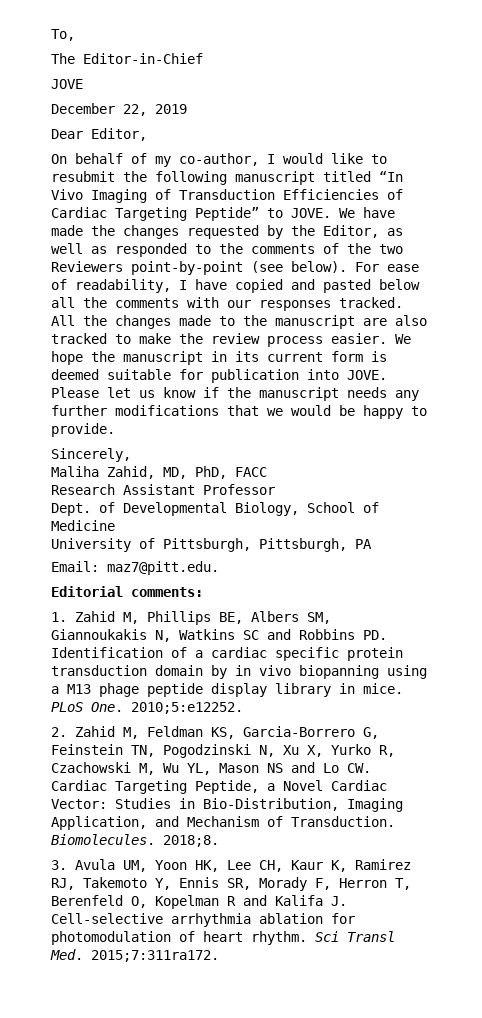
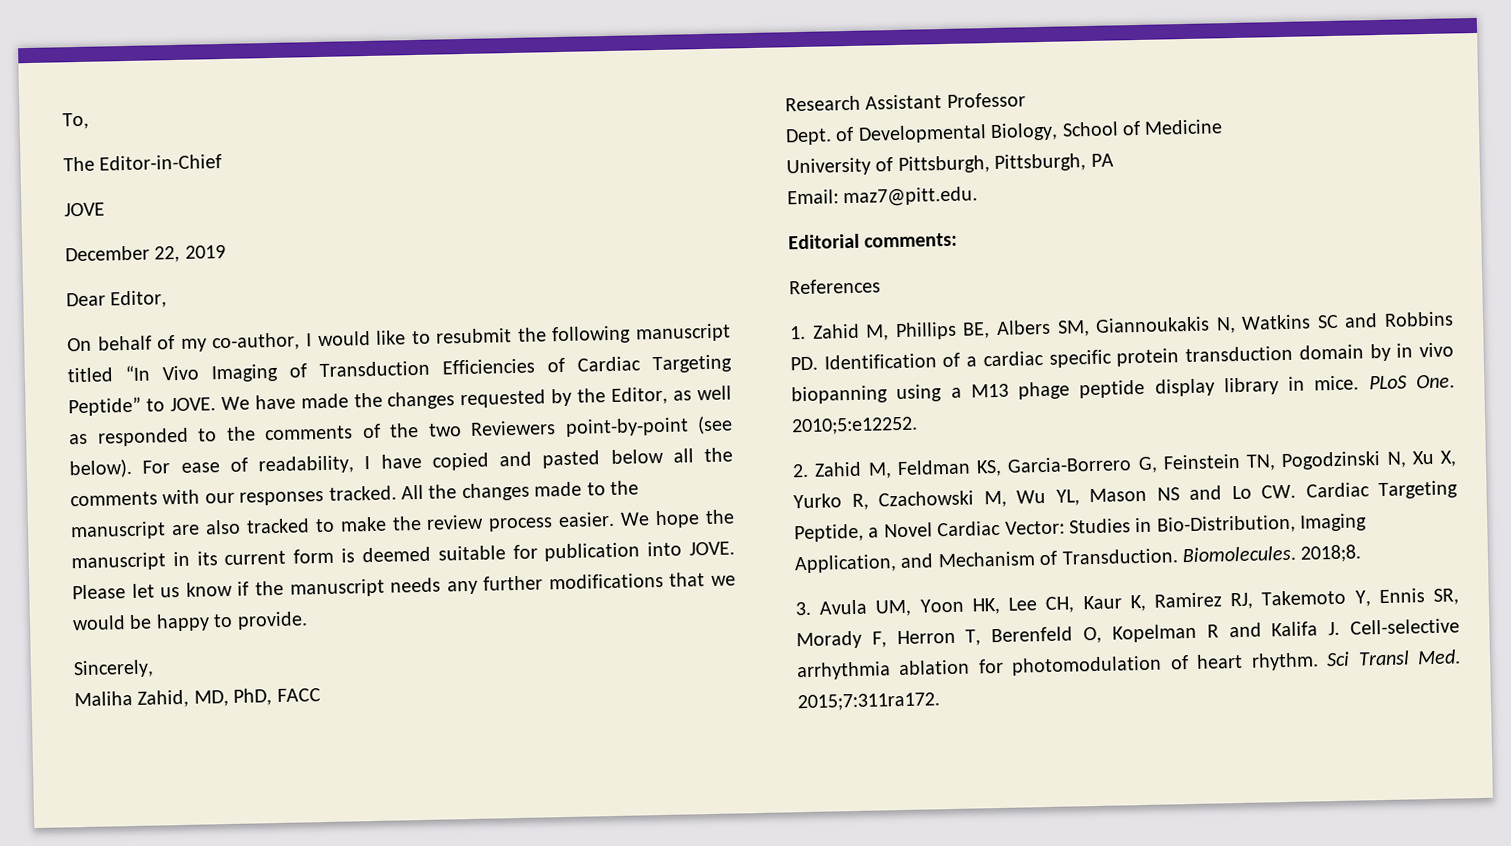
+ References

